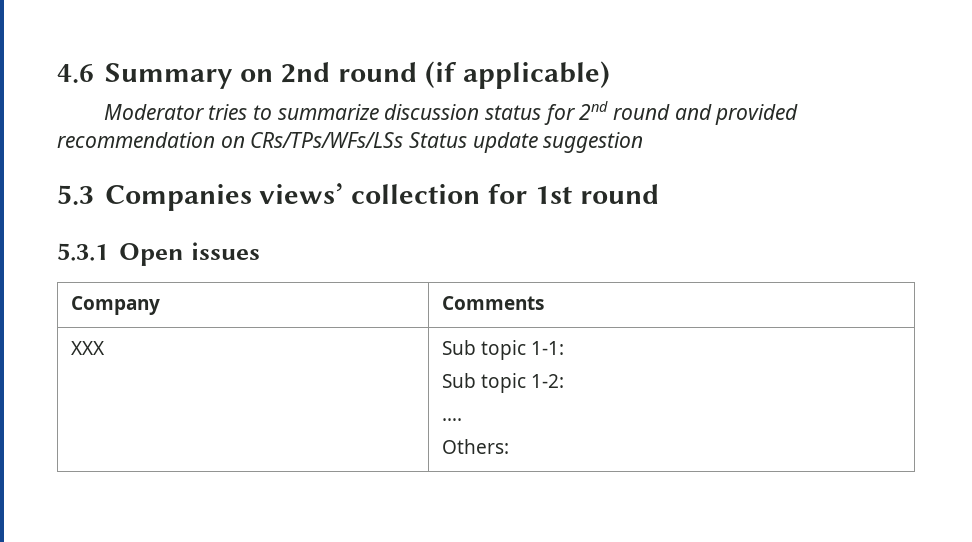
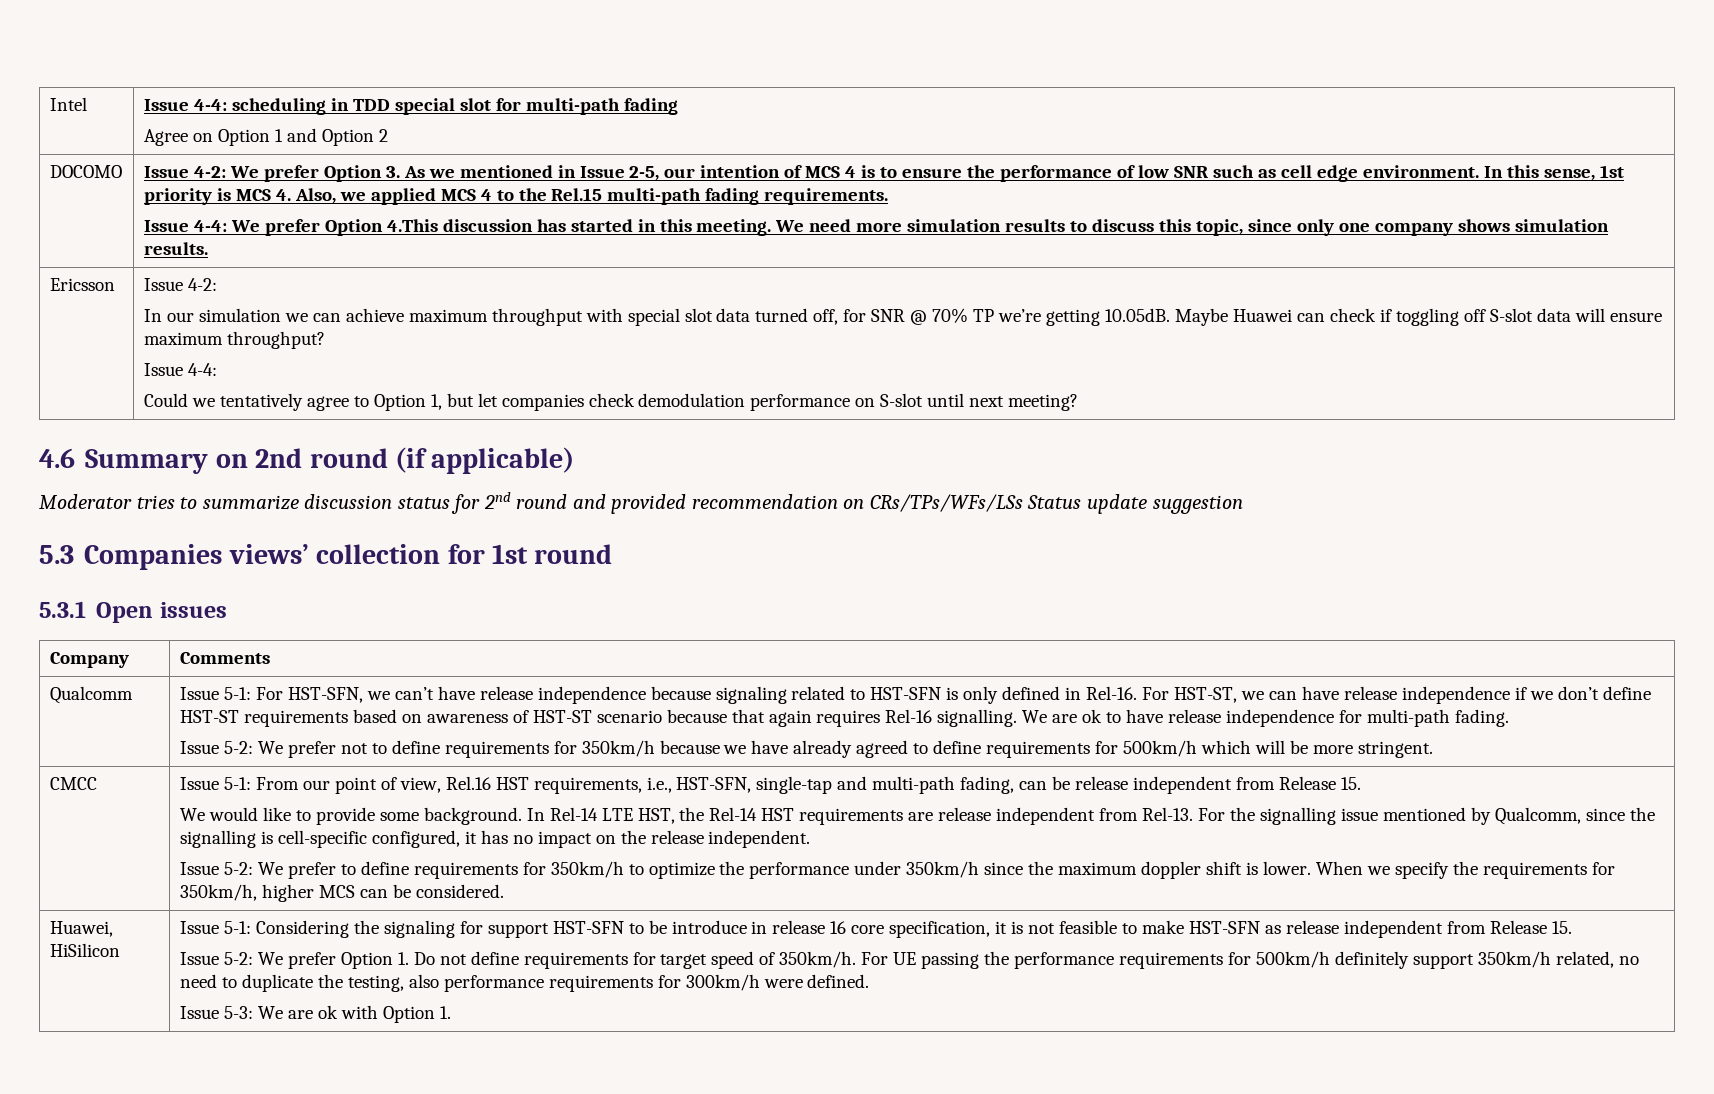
+ Intel | Issue 4-4: scheduling in TDD special slot for multi-path fading
+ Agree on Option 1 and Option 2
+ DOCOMO | Issue 4-2: We prefer Option 3. As we mentioned in Issue 2-5, our intention of MCS 4 is to ensure the performance of low SNR such as cell edge environment. In this sense, 1st priority is MCS 4. Also, we applied MCS 4 to the Rel.15 multi-path fading requirements.
+ Issue 4-4: We prefer Option 4.This discussion has started in this meeting. We need more simulation results to discuss this topic, since only one company shows simulation results.
+ Ericsson | Issue 4-2:
+ In our simulation we can achieve maximum throughput with special slot data turned off, for SNR @ 70% TP we’re getting 10.05dB. Maybe Huawei can check if toggling off S-slot data will ensure maximum throughput?
+ Issue 4-4:
+ Could we tentatively agree to Option 1, but let companies check demodulation performance on S-slot until next meeting?
- XXX | Sub topic 1-1:
- Sub topic 1-2:
- ….
- Others:
+ Qualcomm | Issue 5-1: For HST-SFN, we can’t have release independence because signaling related to HST-SFN is only defined in Rel-16. For HST-ST, we can have release independence if we don’t define HST-ST requirements based on awareness of HST-ST scenario because that again requires Rel-16 signalling. We are ok to have release independence for multi-path fading.
+ Issue 5-2: We prefer not to define requirements for 350km/h because we have already agreed to define requirements for 500km/h which will be more stringent.
+ CMCC | Issue 5-1: From our point of view, Rel.16 HST requirements, i.e., HST-SFN, single-tap and multi-path fading, can be release independent from Release 15.
+ We would like to provide some background. In Rel-14 LTE HST, the Rel-14 HST requirements are release independent from Rel-13. For the signalling issue mentioned by Qualcomm, since the signalling is cell-specific configured, it has no impact on the release independent.
+ Issue 5-2: We prefer to define requirements for 350km/h to optimize the performance under 350km/h since the maximum doppler shift is lower. When we specify the requirements for 350km/h, higher MCS can be considered.
+ Huawei, HiSilicon | Issue 5-1: Considering the signaling for support HST-SFN to be introduce in release 16 core specification, it is not feasible to make HST-SFN as release independent from Release 15.
+ Issue 5-2: We prefer Option 1. Do not define requirements for target speed of 350km/h. For UE passing the performance requirements for 500km/h definitely support 350km/h related, no need to duplicate the testing, also performance requirements for 300km/h were defined.
+ Issue 5-3: We are ok with Option 1.

